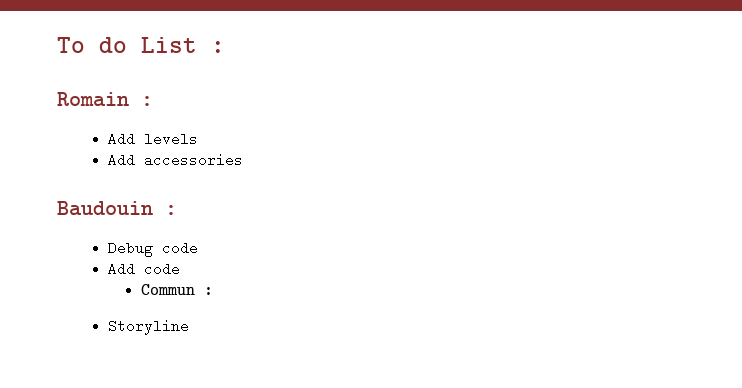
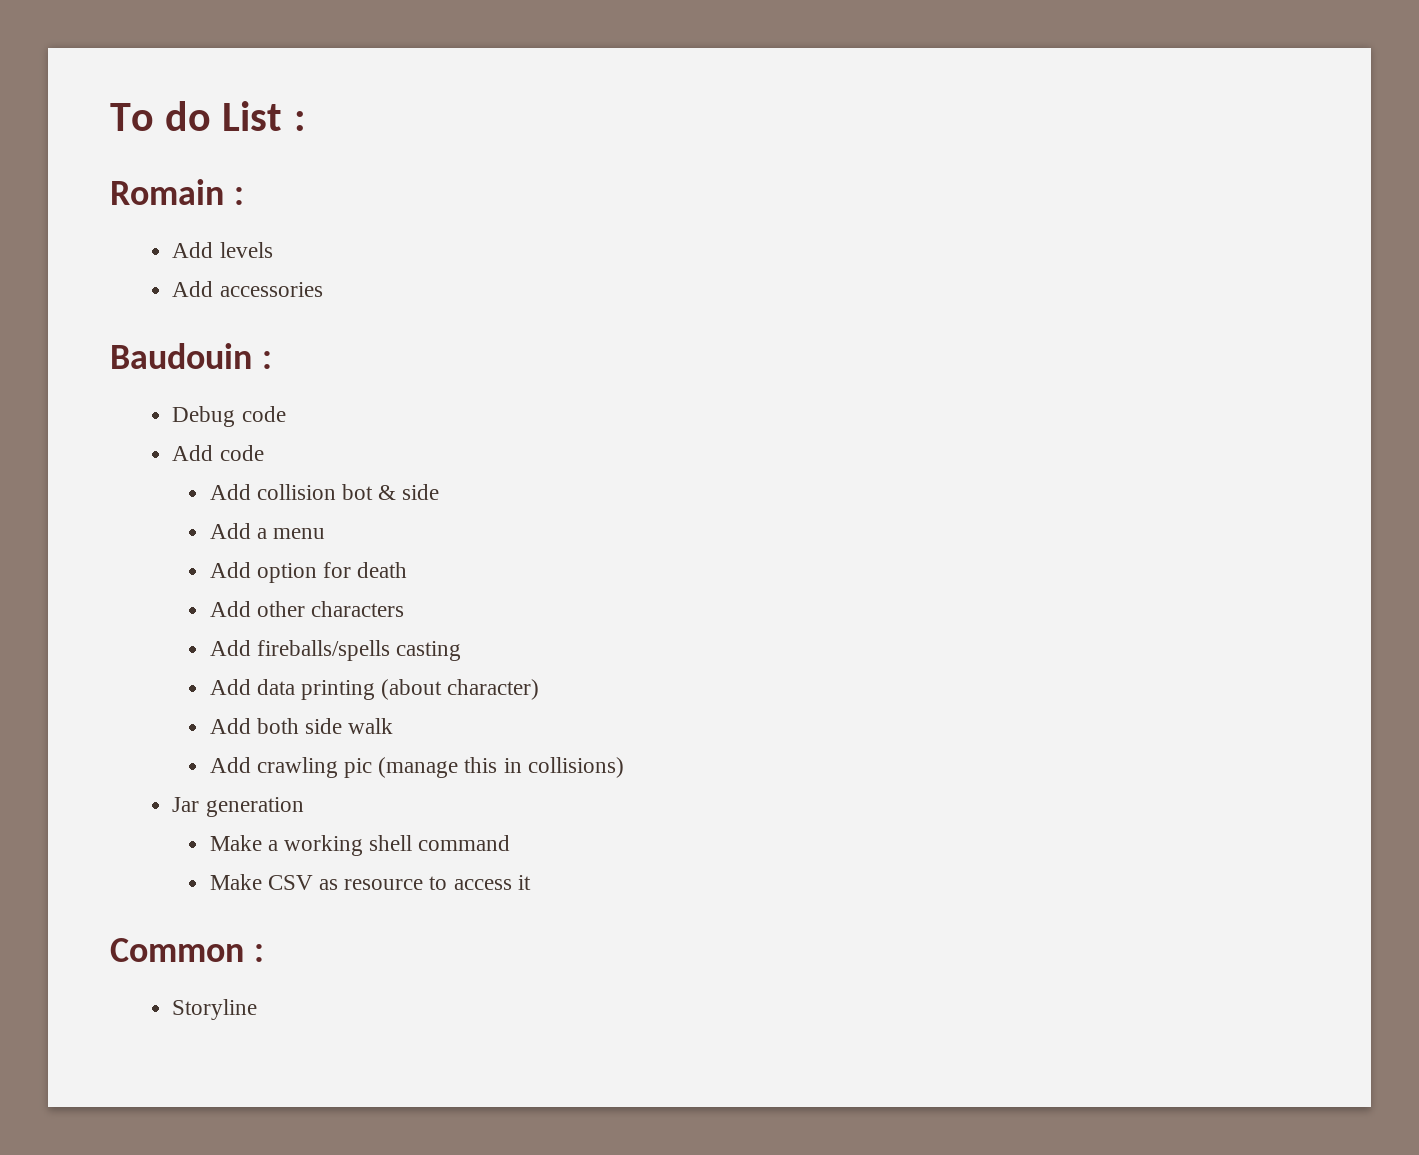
- Commun :
+ Add collision bot & side
+ Add a menu
+ Add option for death
+ Add other characters
+ Add fireballs/spells casting
+ Add data printing (about character)
+ Add both side walk
+ Add crawling pic (manage this in collisions)
+ Jar generation
+ Make a working shell command
+ Make CSV as resource to access it
+ Common :

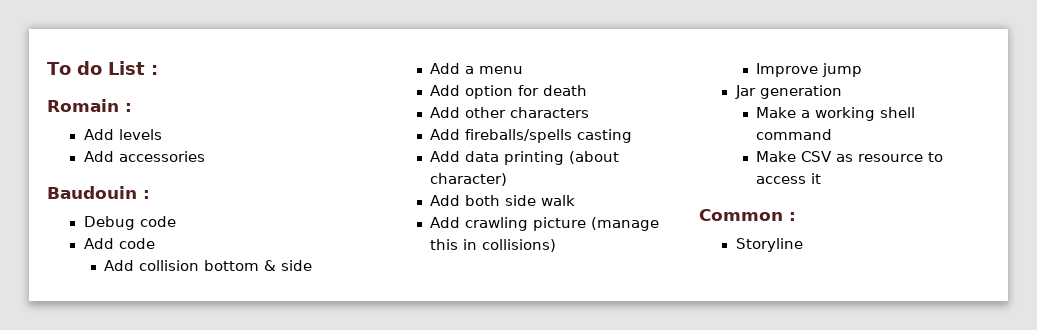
- Add collision bot & side
+ Add collision bottom & side
- Add crawling pic (manage this in collisions)
+ Add crawling picture (manage this in collisions)
+ Improve jump

